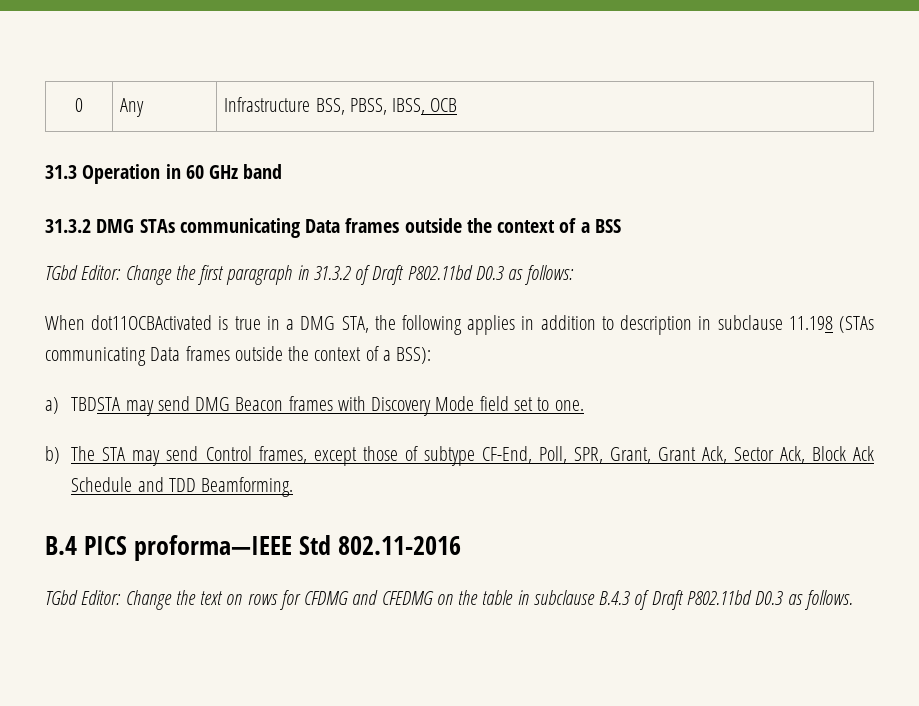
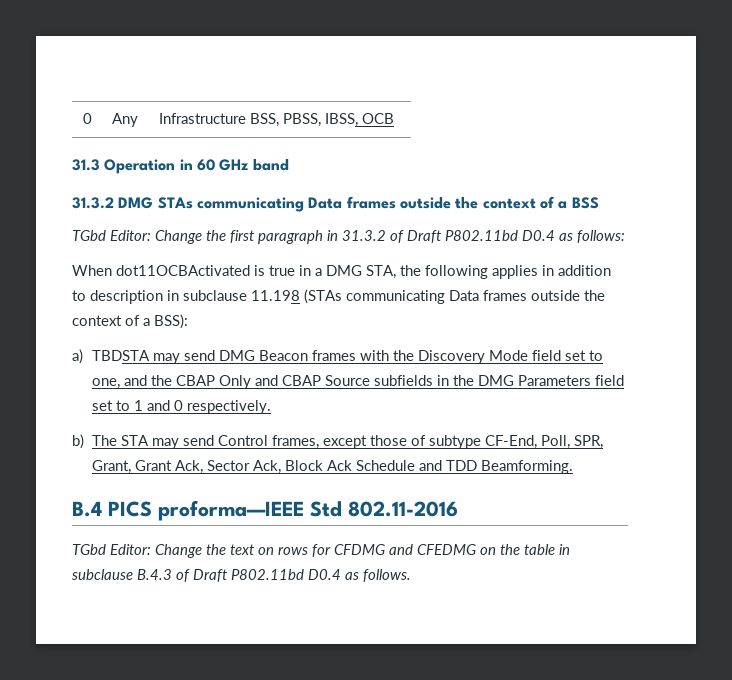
- TGbd Editor: Change the first paragraph in 31.3.2 of Draft P802.11bd D0.3 as follows:
+ TGbd Editor: Change the first paragraph in 31.3.2 of Draft P802.11bd D0.4 as follows:
- a) TBDSTA may send DMG Beacon frames with Discovery Mode field set to one.
+ a) TBDSTA may send DMG Beacon frames with the Discovery Mode field set to one, and the CBAP Only and CBAP Source subfields in the DMG Parameters field set to 1 and 0 respectively.
- TGbd Editor: Change the text on rows for CFDMG and CFEDMG on the table in subclause B.4.3 of Draft P802.11bd D0.3 as follows.
+ TGbd Editor: Change the text on rows for CFDMG and CFEDMG on the table in subclause B.4.3 of Draft P802.11bd D0.4 as follows.

